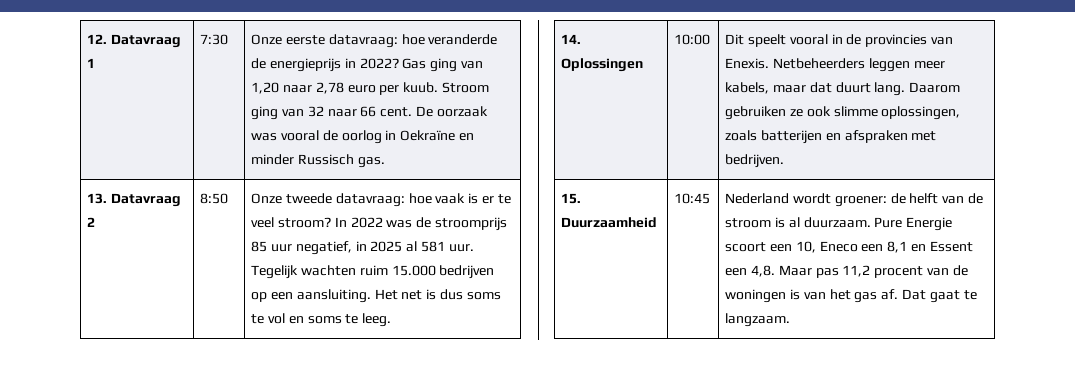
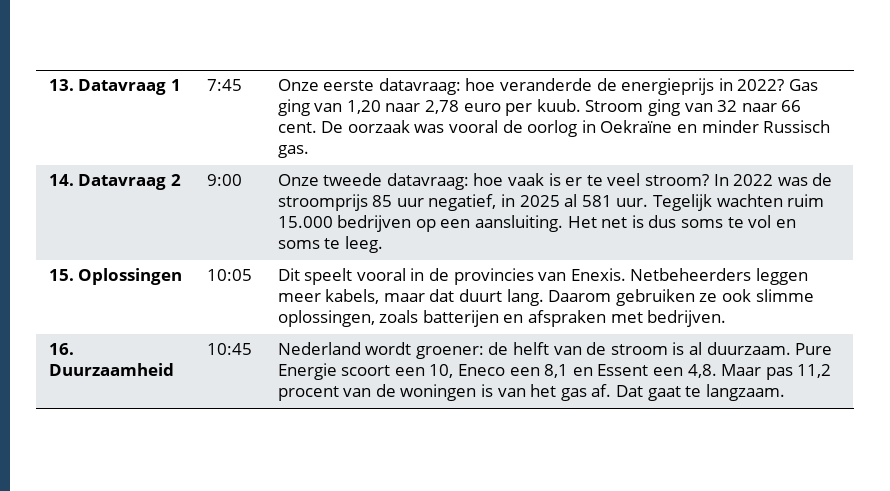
- 12. Datavraag 1
+ 13. Datavraag 1
- 7:30
+ 7:45
- 13. Datavraag 2
+ 14. Datavraag 2
- 8:50
+ 9:00
- 14. Oplossingen | 10:00 | Dit speelt vooral in de provincies van Enexis. Netbeheerders leggen meer kabels, maar dat duurt lang. Daarom gebruiken ze ook slimme oplossingen, zoals batterijen en afspraken met bedrijven.
+ 15. Oplossingen | 10:05 | Dit speelt vooral in de provincies van Enexis. Netbeheerders leggen meer kabels, maar dat duurt lang. Daarom gebruiken ze ook slimme oplossingen, zoals batterijen en afspraken met bedrijven.
- 15. Duurzaamheid
+ 16. Duurzaamheid

